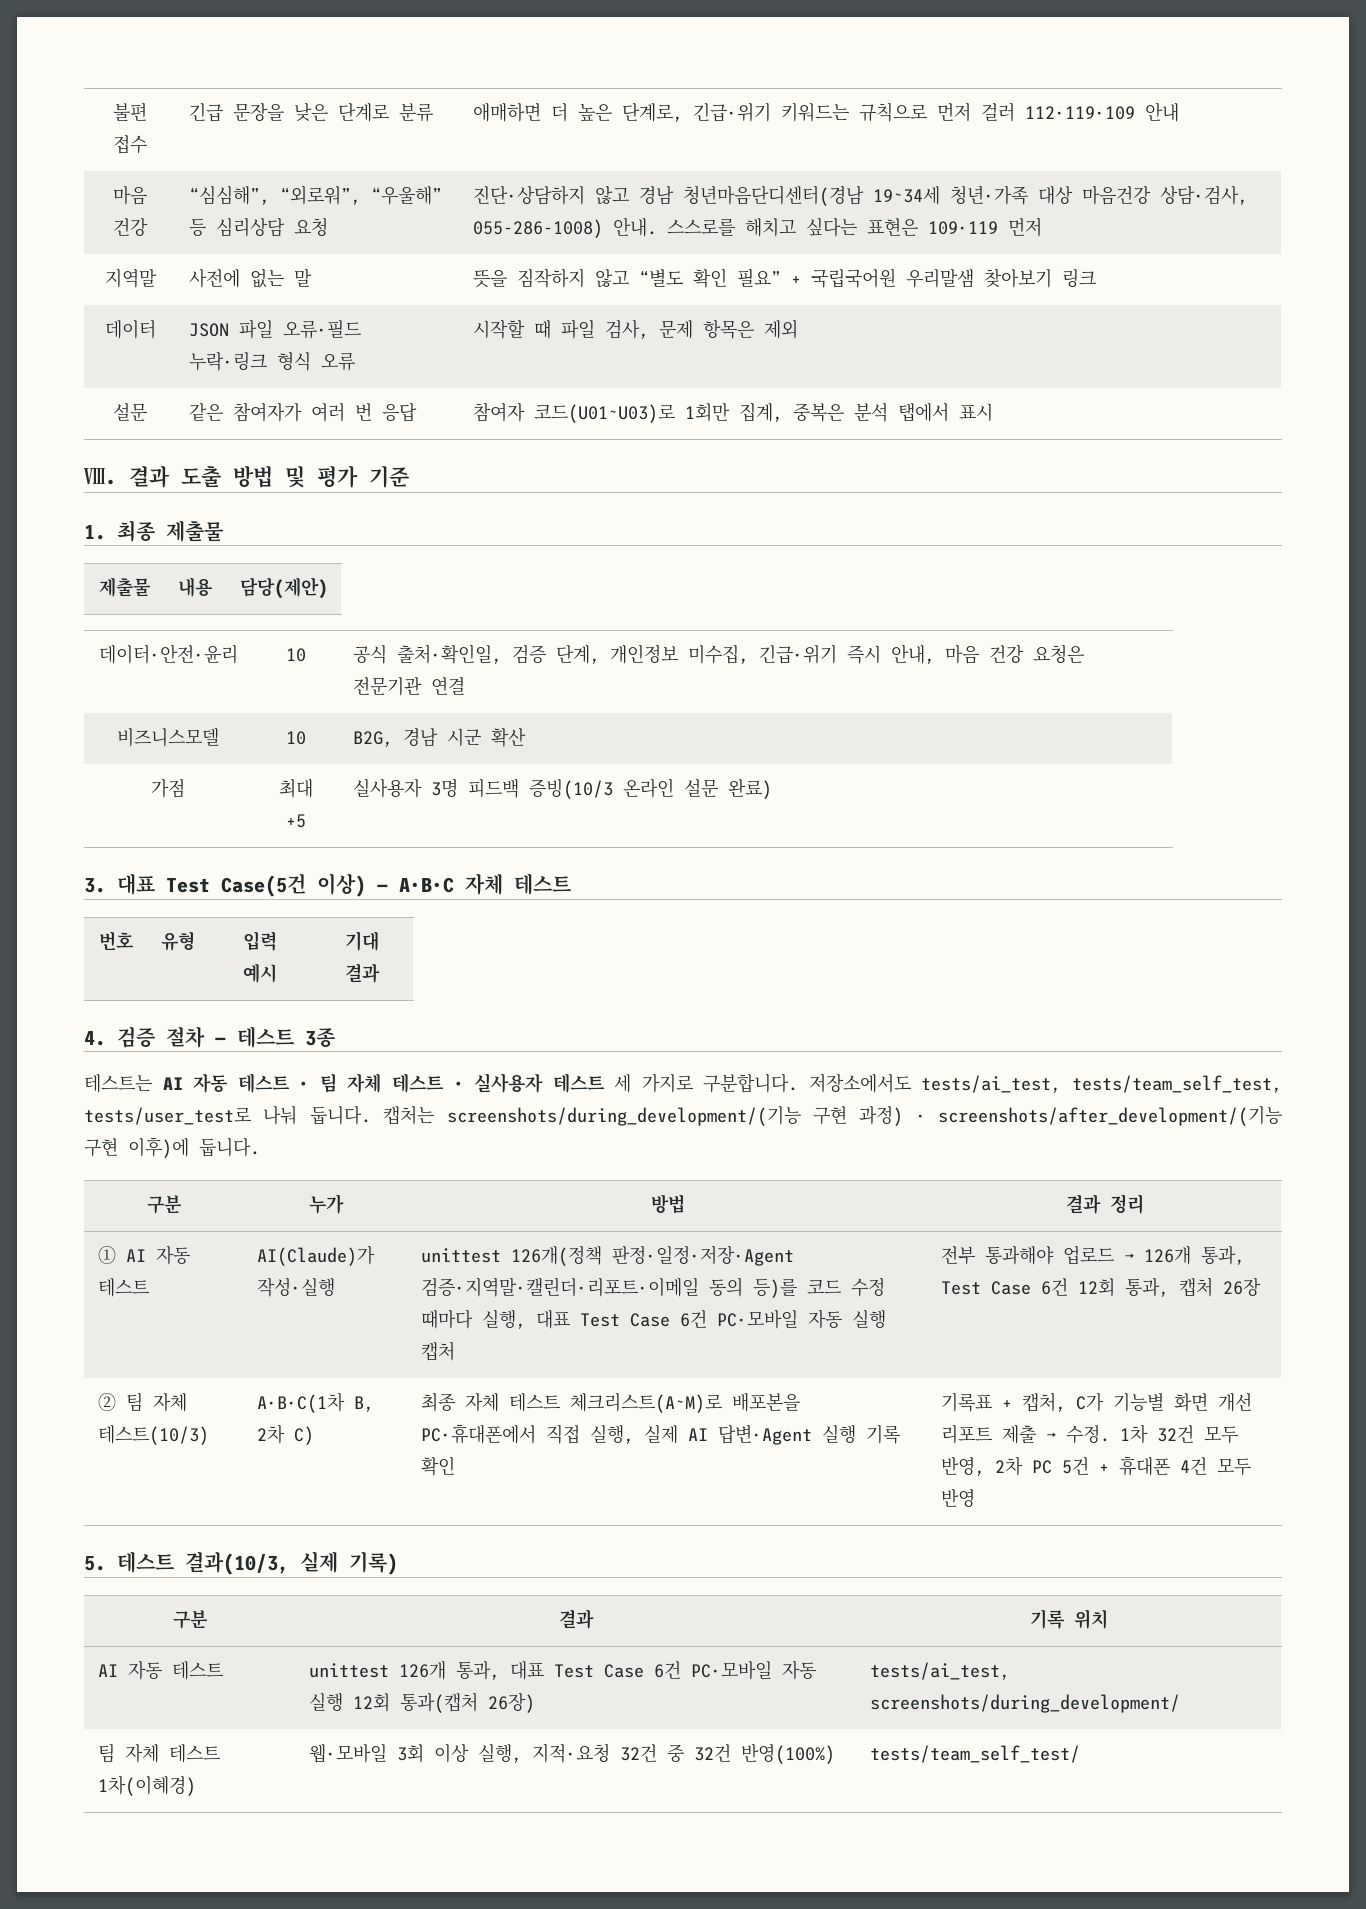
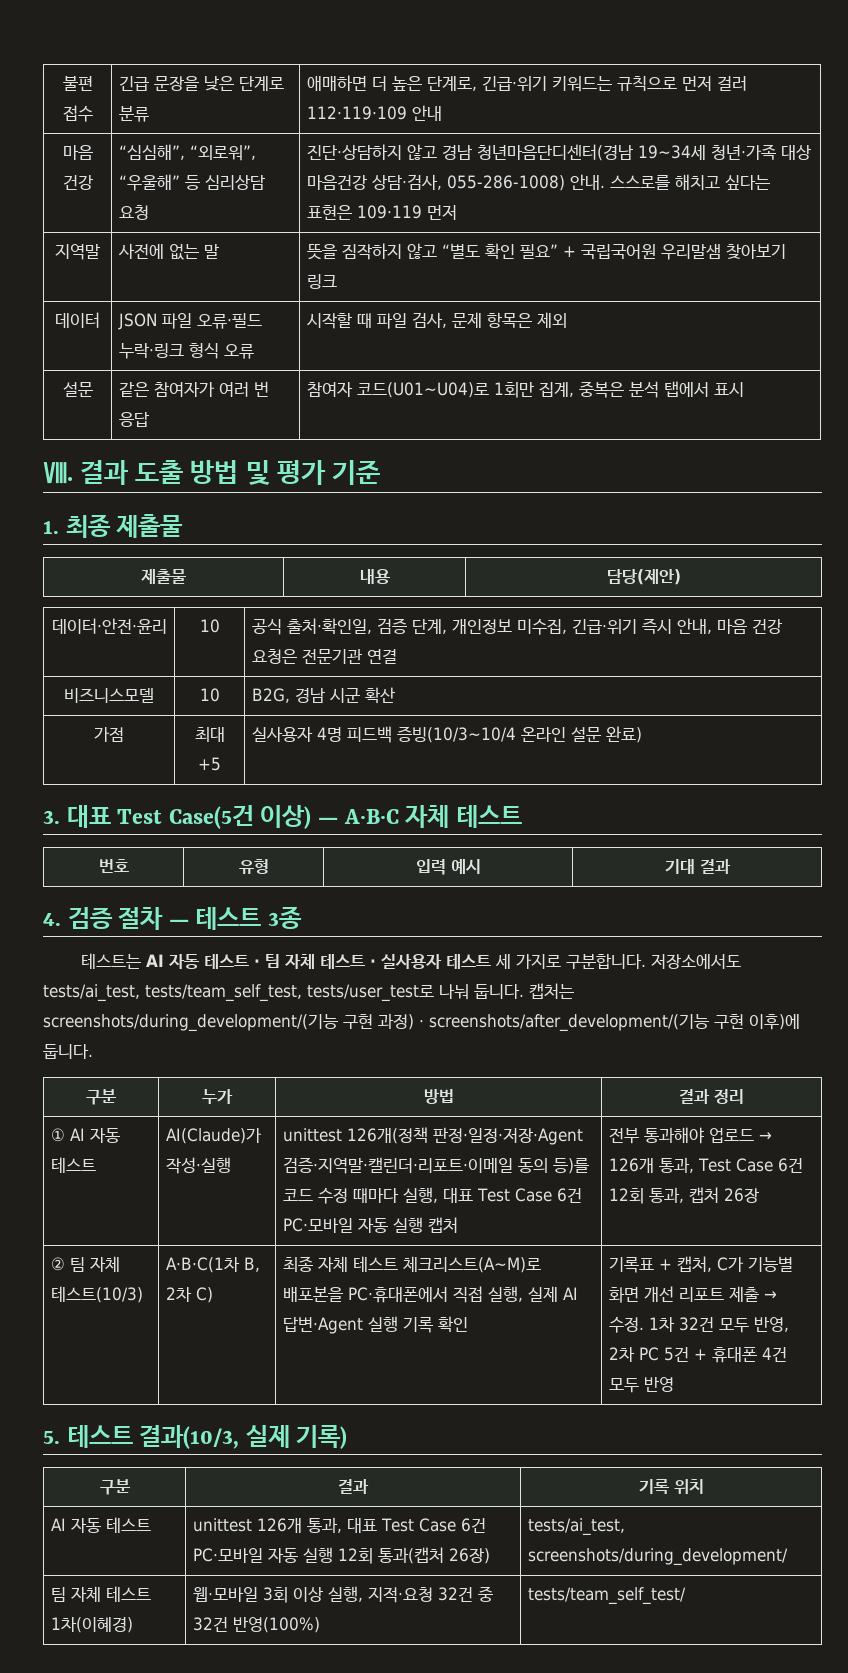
- 설문 | 같은 참여자가 여러 번 응답 | 참여자 코드(U01~U03)로 1회만 집계, 중복은 분석 탭에서 표시
+ 설문 | 같은 참여자가 여러 번 응답 | 참여자 코드(U01~U04)로 1회만 집계, 중복은 분석 탭에서 표시
- 가점 | 최대 +5 | 실사용자 3명 피드백 증빙(10/3 온라인 설문 완료)
+ 가점 | 최대 +5 | 실사용자 4명 피드백 증빙(10/3~10/4 온라인 설문 완료)

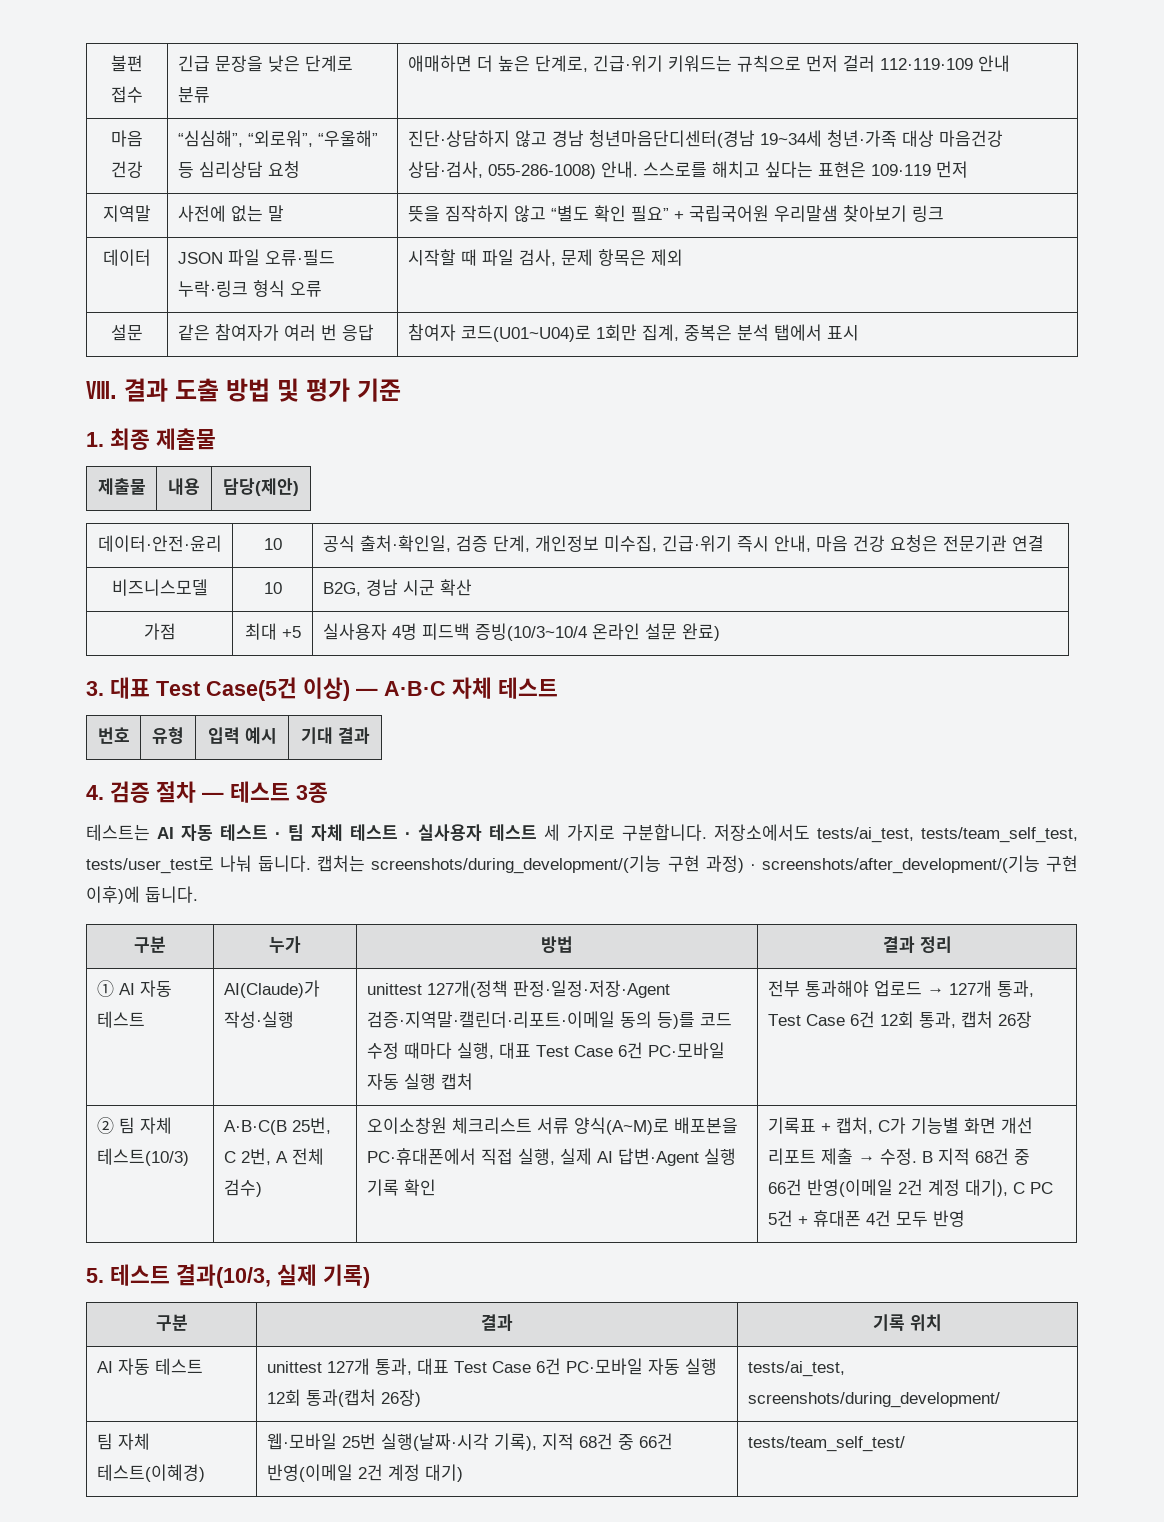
- ① AI 자동 테스트 | AI(Claude)가 작성·실행 | unittest 126개(정책 판정·일정·저장·Agent 검증·지역말·캘린더·리포트·이메일 동의 등)를 코드 수정 때마다 실행, 대표 Test Case 6건 PC·모바일 자동 실행 캡처 | 전부 통과해야 업로드 → 126개 통과, Test Case 6건 12회 통과, 캡처 26장
+ ① AI 자동 테스트 | AI(Claude)가 작성·실행 | unittest 127개(정책 판정·일정·저장·Agent 검증·지역말·캘린더·리포트·이메일 동의 등)를 코드 수정 때마다 실행, 대표 Test Case 6건 PC·모바일 자동 실행 캡처 | 전부 통과해야 업로드 → 127개 통과, Test Case 6건 12회 통과, 캡처 26장
- A·B·C(1차 B, 2차 C) | 최종 자체 테스트 체크리스트(A~M)로 배포본을 PC·휴대폰에서 직접 실행, 실제 AI 답변·Agent 실행 기록 확인
+ A·B·C(B 25번, C 2번, A 전체 검수) | 오이소창원 체크리스트 서류 양식(A~M)로 배포본을 PC·휴대폰에서 직접 실행, 실제 AI 답변·Agent 실행 기록 확인
- 1차 32건 모두 반영, 2차 PC 5건 + 휴대폰 4건 모두 반영
+ B 지적 68건 중 66건 반영(이메일 2건 계정 대기), C PC 5건 + 휴대폰 4건 모두 반영
- AI 자동 테스트 | unittest 126개 통과, 대표 Test Case 6건 PC·모바일 자동 실행 12회 통과(캡처 26장) | tests/ai_test, screenshots/during_development/
+ AI 자동 테스트 | unittest 127개 통과, 대표 Test Case 6건 PC·모바일 자동 실행 12회 통과(캡처 26장) | tests/ai_test, screenshots/during_development/
- 팀 자체 테스트 1차(이혜경) | 웹·모바일 3회 이상 실행, 지적·요청 32건 중 32건 반영(100%) | tests/team_self_test/
+ 팀 자체 테스트(이혜경) | 웹·모바일 25번 실행(날짜·시각 기록), 지적 68건 중 66건 반영(이메일 2건 계정 대기) | tests/team_self_test/

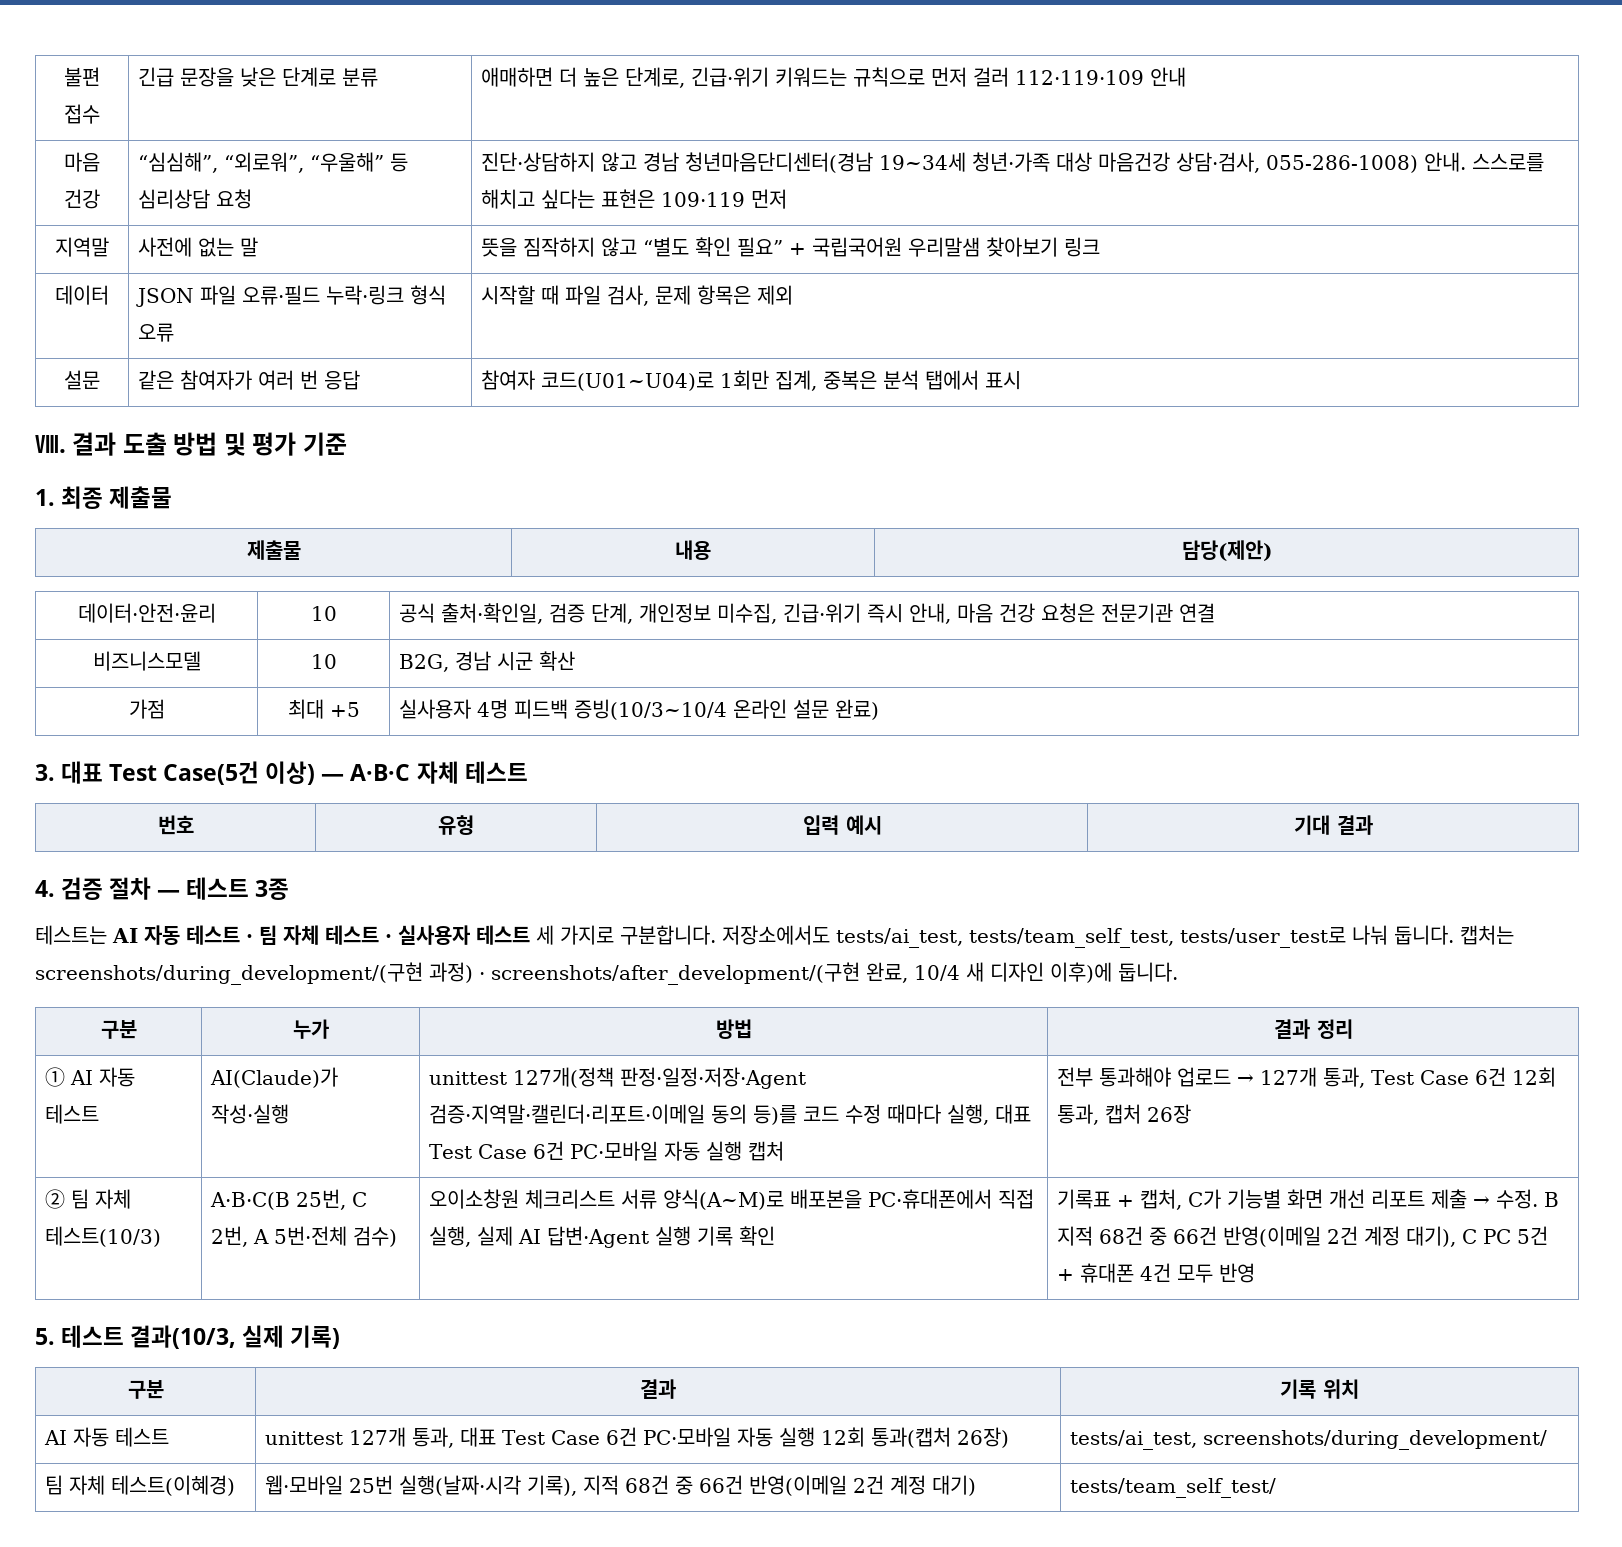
- 캡처는 screenshots/during_development/(기능 구현 과정) · screenshots/after_development/(기능 구현 이후)에 둡니다.
+ 캡처는 screenshots/during_development/(구현 과정) · screenshots/after_development/(구현 완료, 10/4 새 디자인 이후)에 둡니다.
- A·B·C(B 25번, C 2번, A 전체 검수)
+ A·B·C(B 25번, C 2번, A 5번·전체 검수)

